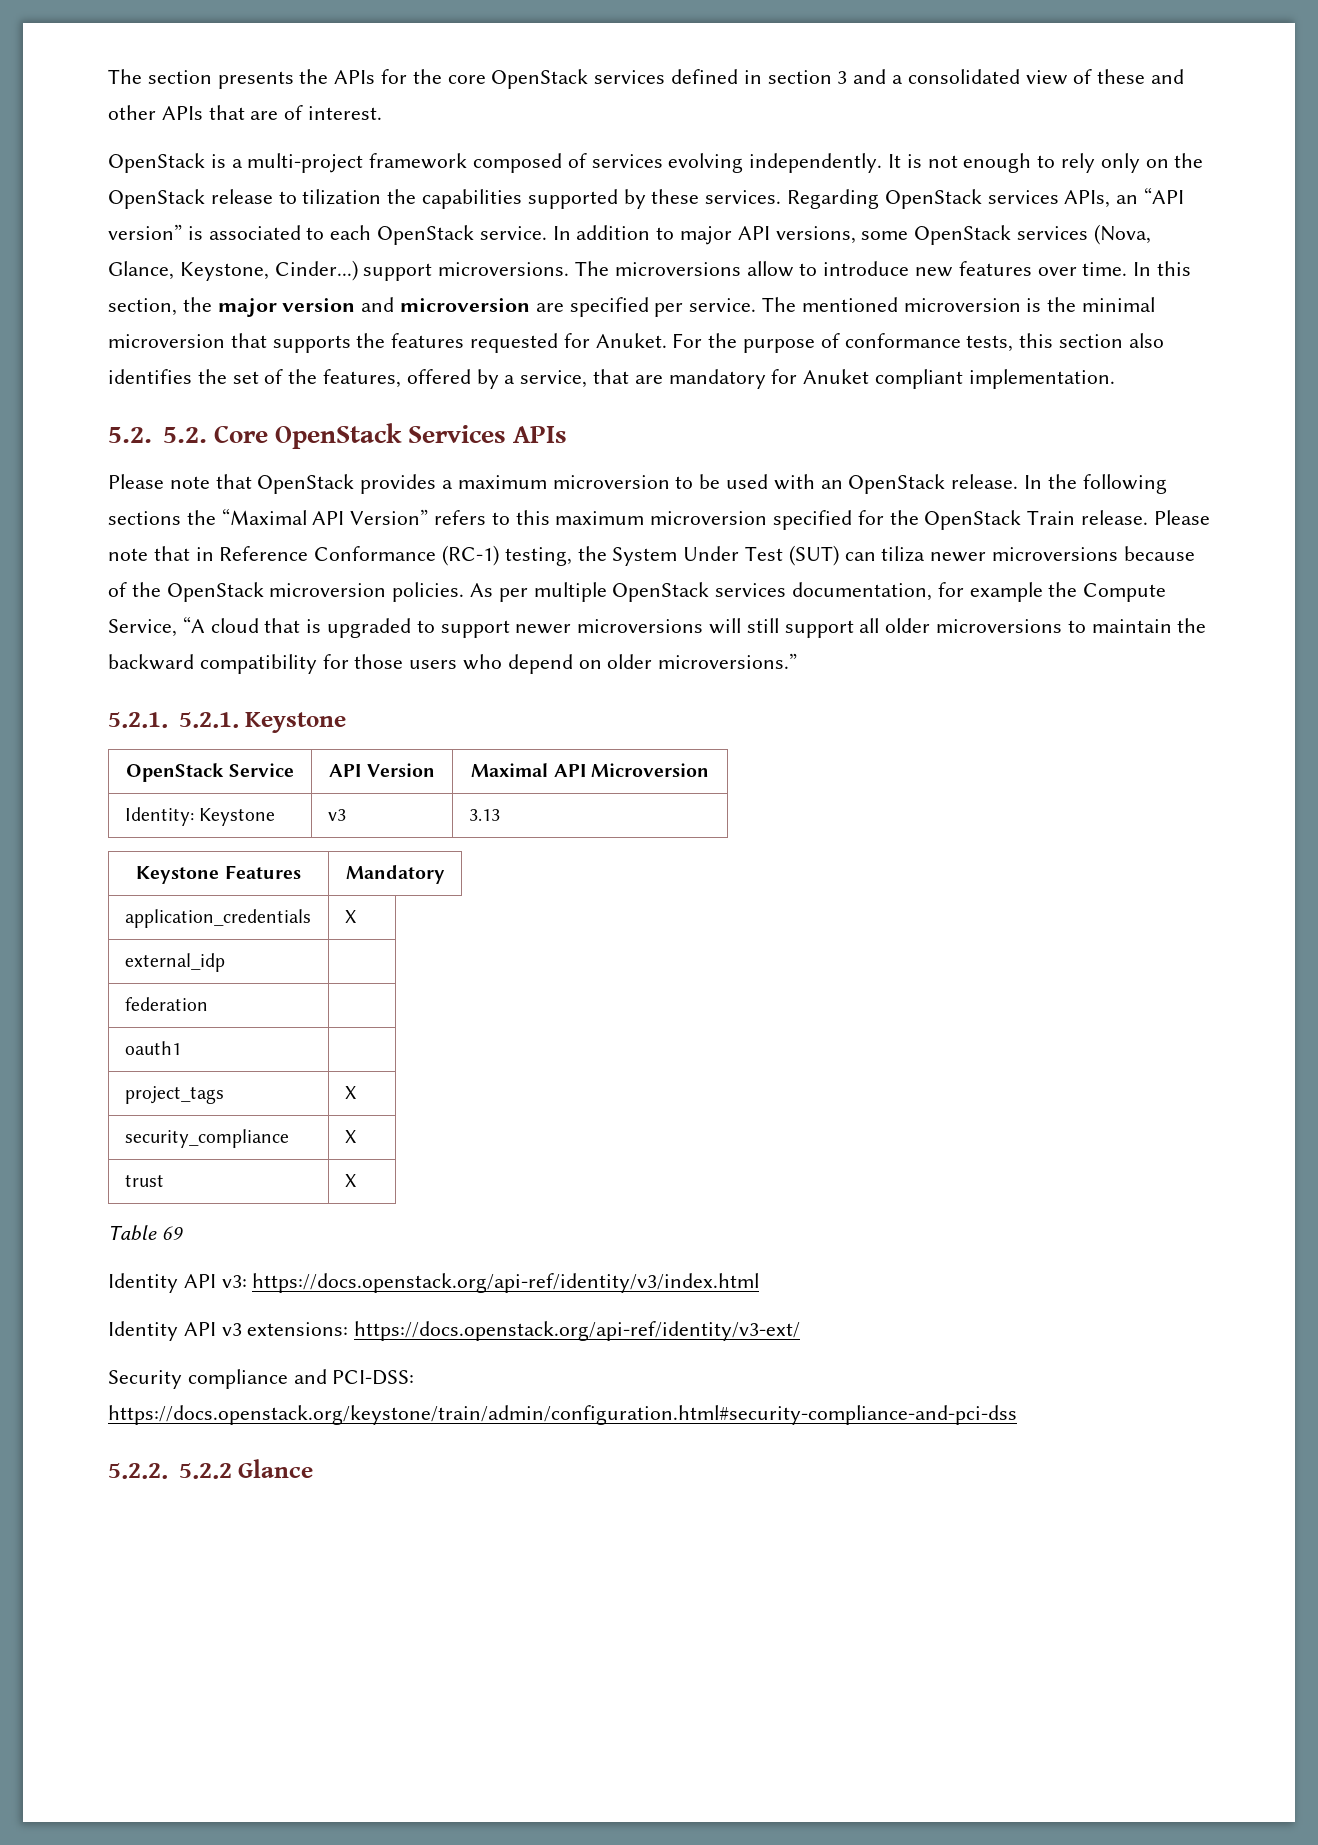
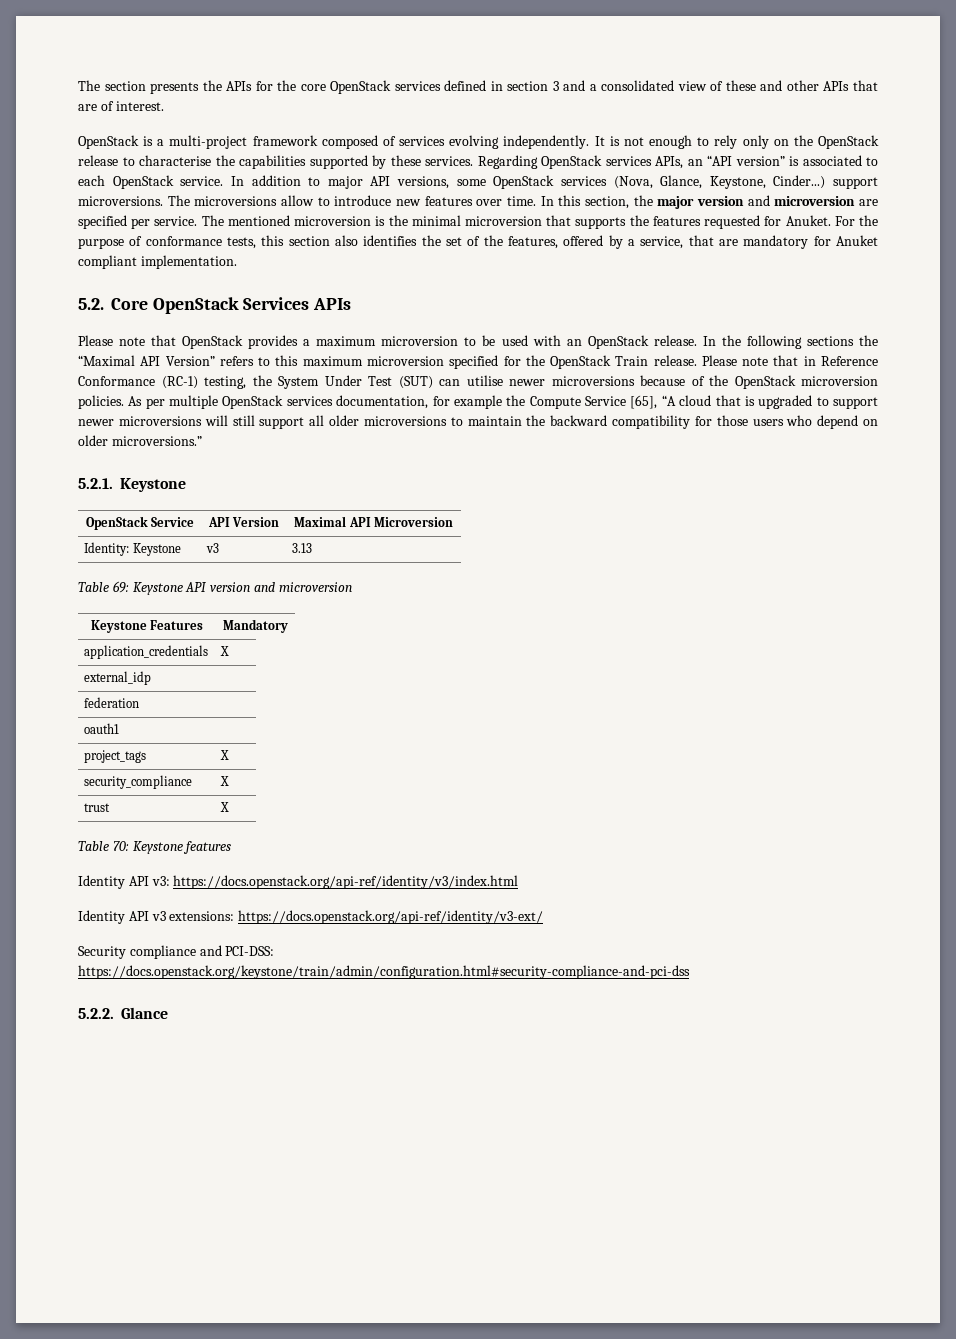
- It is not enough to rely only on the OpenStack release to tilization the capabilities supported by these services.
+ It is not enough to rely only on the OpenStack release to characterise the capabilities supported by these services.
- 5.2. 5.2. Core OpenStack Services APIs
+ 5.2. Core OpenStack Services APIs
- Please note that in Reference Conformance (RC-1) testing, the System Under Test (SUT) can tiliza newer microversions because of the OpenStack microversion policies.
+ Please note that in Reference Conformance (RC-1) testing, the System Under Test (SUT) can utilise newer microversions because of the OpenStack microversion policies.
- As per multiple OpenStack services documentation, for example the Compute Service, “A cloud that is upgraded to support newer microversions will still support all older microversions to maintain the backward compatibility for those users who depend on older microversions.”
+ As per multiple OpenStack services documentation, for example the Compute Service [65], “A cloud that is upgraded to support newer microversions will still support all older microversions to maintain the backward compatibility for those users who depend on older microversions.”
- 5.2.1. 5.2.1. Keystone
+ 5.2.1. Keystone
+ Table 69: Keystone API version and microversion
- Table 69
+ Table 70: Keystone features
- 5.2.2. 5.2.2 Glance
+ 5.2.2. Glance

